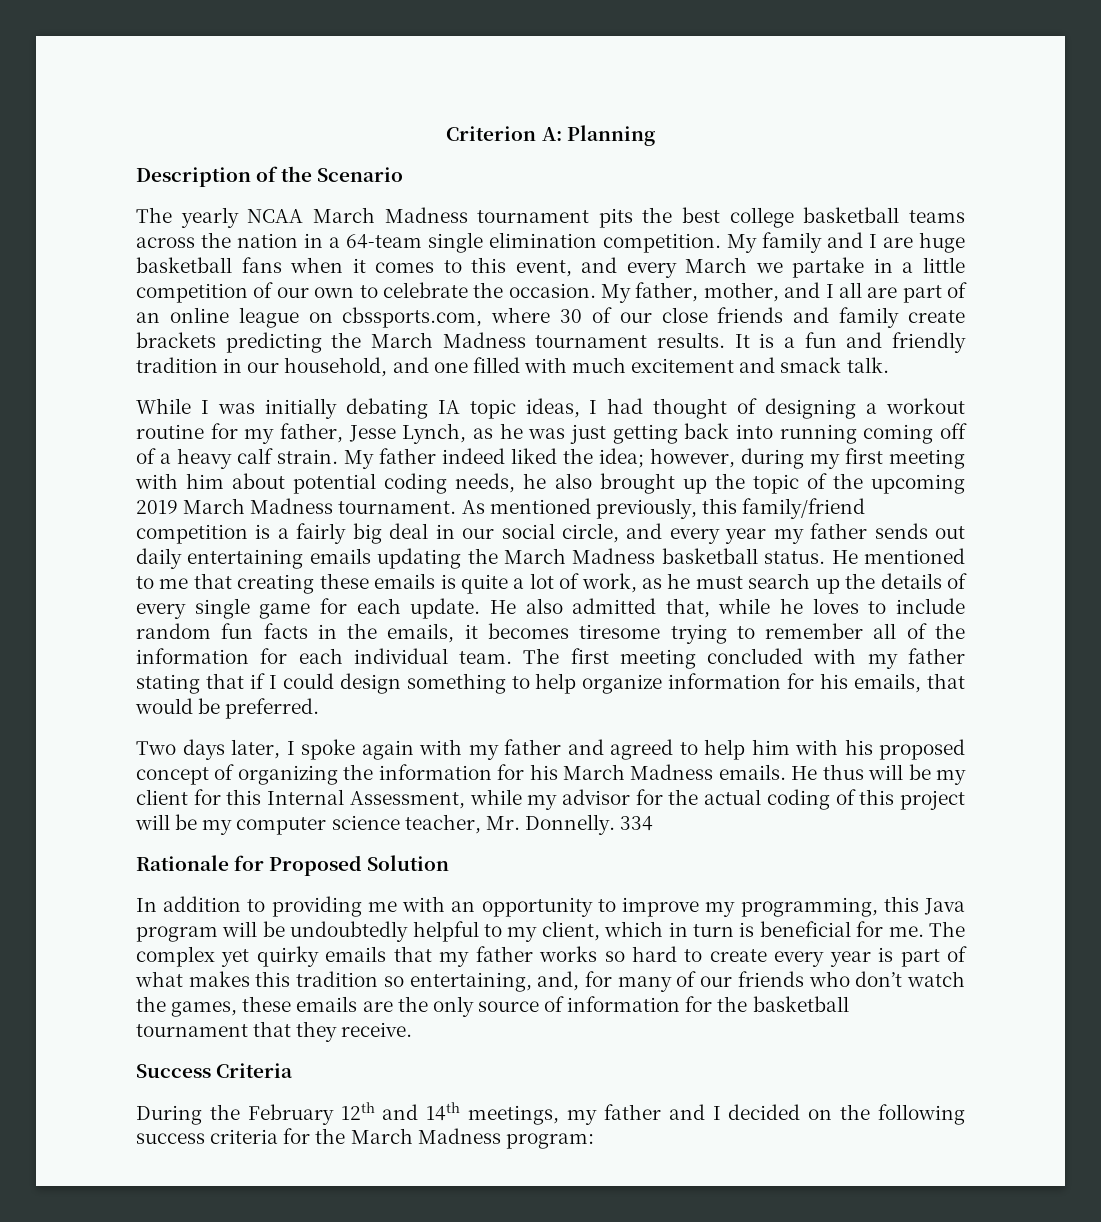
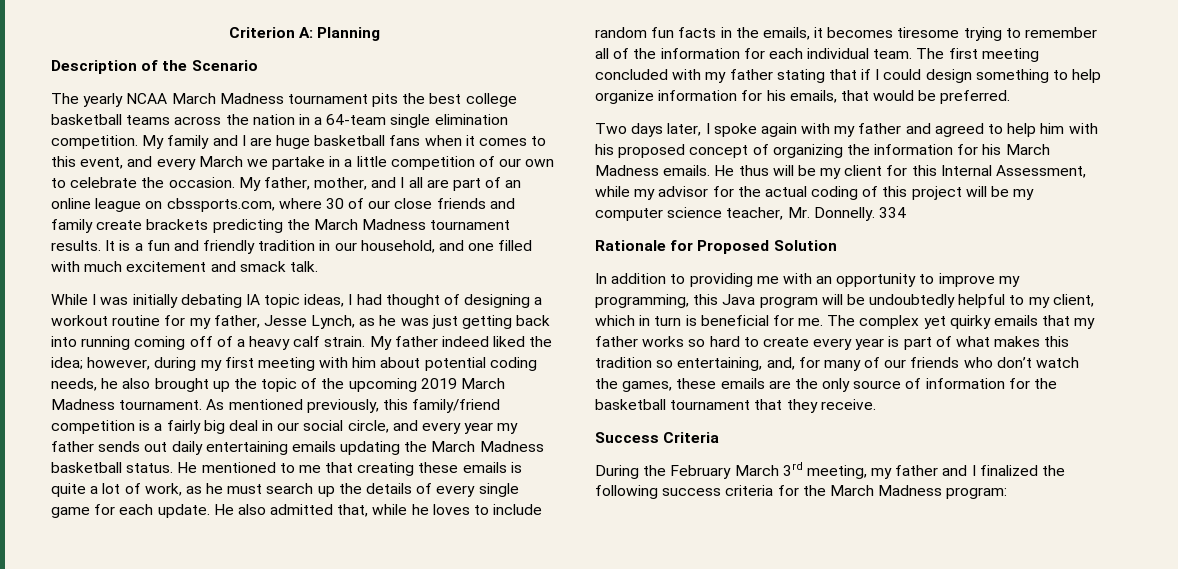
- During the February 12th and 14th meetings, my father and I decided on the following success criteria for the March Madness program:
+ During the February March 3rd meeting, my father and I finalized the following success criteria for the March Madness program:

